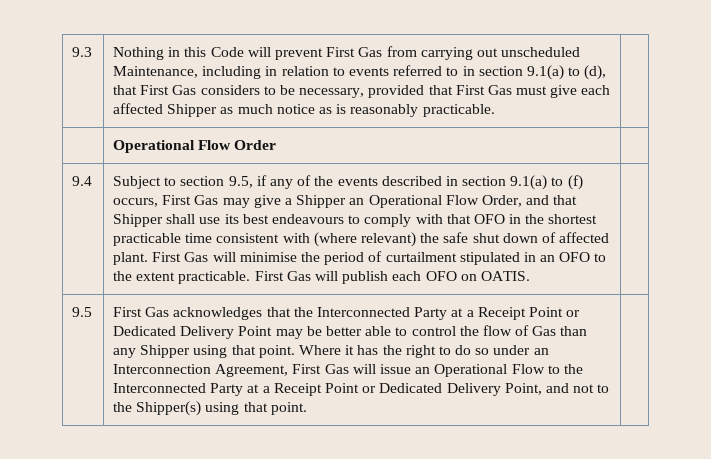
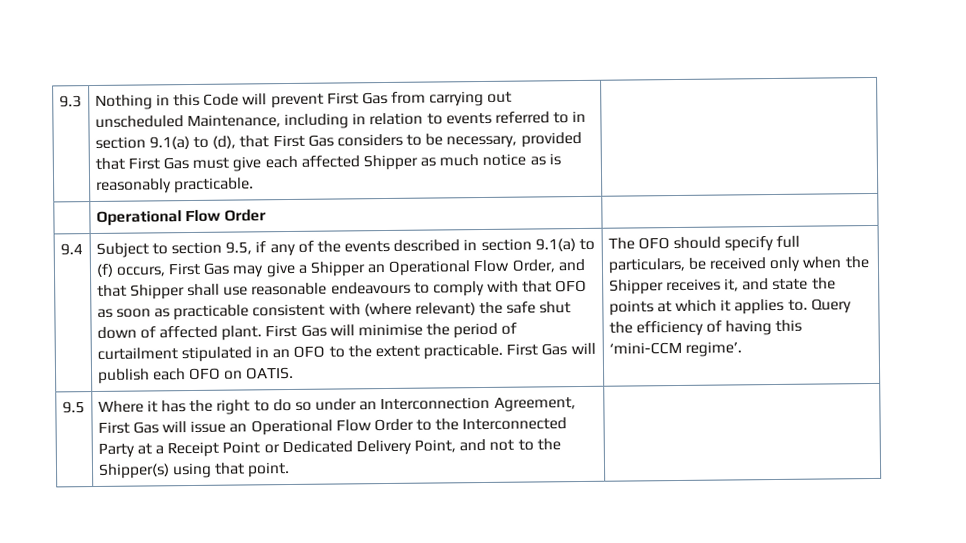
- Subject to section 9.5, if any of the events described in section 9.1(a) to (f) occurs, First Gas may give a Shipper an Operational Flow Order, and that Shipper shall use its best endeavours to comply with that OFO in the shortest practicable time consistent with (where relevant) the safe shut down of affected plant.
+ Subject to section 9.5, if any of the events described in section 9.1(a) to (f) occurs, First Gas may give a Shipper an Operational Flow Order, and that Shipper shall use reasonable endeavours to comply with that OFO as soon as practicable consistent with (where relevant) the safe shut down of affected plant.
- 9.5 | First Gas acknowledges that the Interconnected Party at a Receipt Point or Dedicated Delivery Point may be better able to control the flow of Gas than any Shipper using that point. Where it has the right to do so under an Interconnection Agreement, First Gas will issue an Operational Flow to the Interconnected Party at a Receipt Point or Dedicated Delivery Point, and not to the Shipper(s) using that point.
+ The OFO should specify full particulars, be received only when the Shipper receives it, and state the points at which it applies to. Query the efficiency of having this ‘mini-CCM regime’.
+ 9.5 | Where it has the right to do so under an Interconnection Agreement, First Gas will issue an Operational Flow Order to the Interconnected Party at a Receipt Point or Dedicated Delivery Point, and not to the Shipper(s) using that point.

